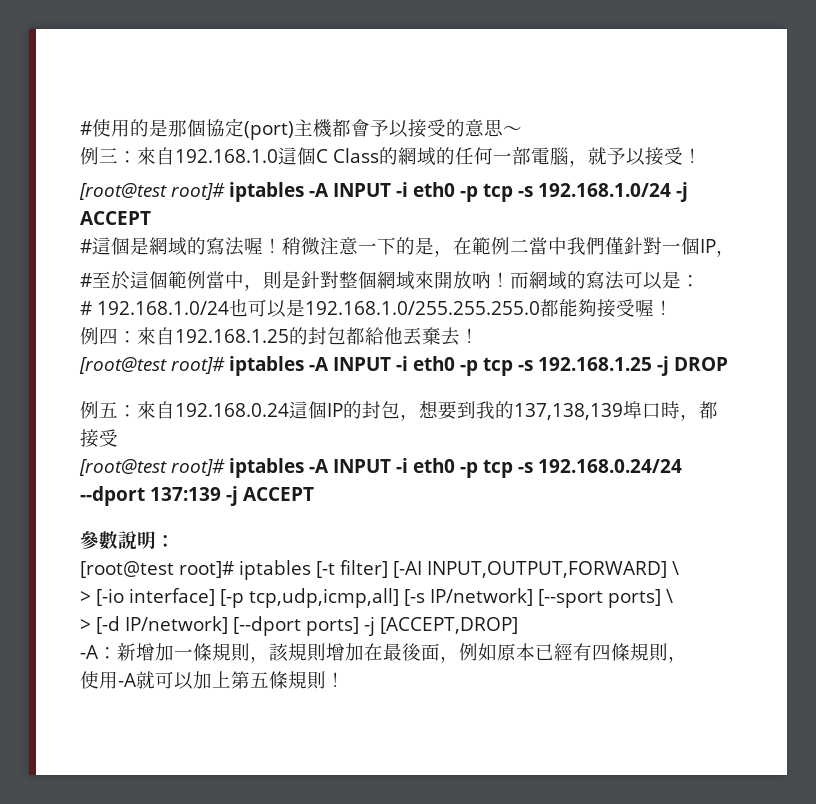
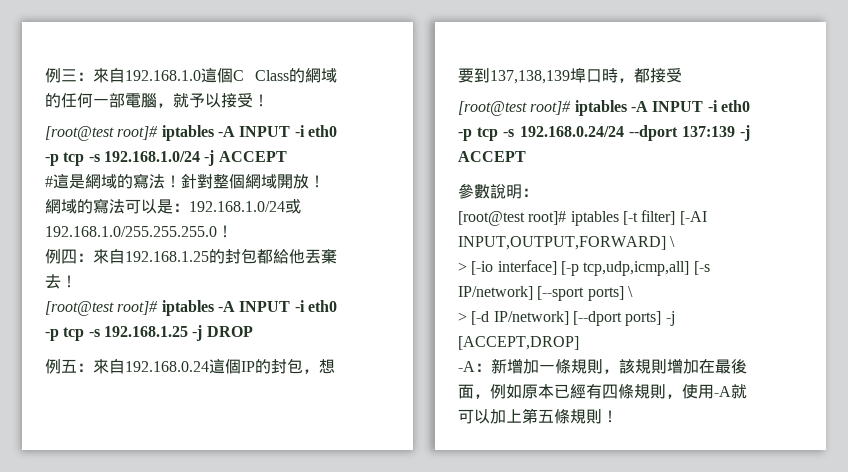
- #使用的是那個協定(port)主機都會予以接受的意思～
- #這個是網域的寫法喔！稍微注意一下的是，在範例二當中我們僅針對一個IP，
- #至於這個範例當中，則是針對整個網域來開放吶！而網域的寫法可以是：
- # 192.168.1.0/24也可以是192.168.1.0/255.255.255.0都能夠接受喔！
+ #這是網域的寫法！針對整個網域開放！網域的寫法可以是：192.168.1.0/24或192.168.1.0/255.255.255.0！
- 例五：來自192.168.0.24這個IP的封包，想要到我的137,138,139埠口時，都接受
+ 例五：來自192.168.0.24這個IP的封包，想要到137,138,139埠口時，都接受
- -A：新增加一條規則，該規則增加在最後面，例如原本已經有四條規則，
- 使用-A就可以加上第五條規則！
+ -A：新增加一條規則，該規則增加在最後面，例如原本已經有四條規則，使用-A就可以加上第五條規則！

